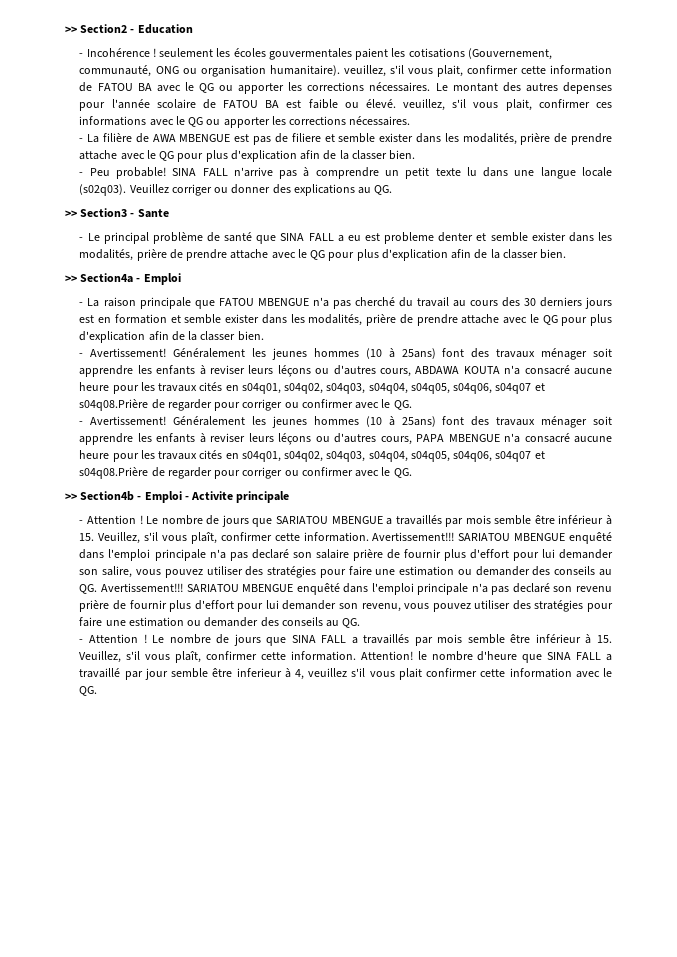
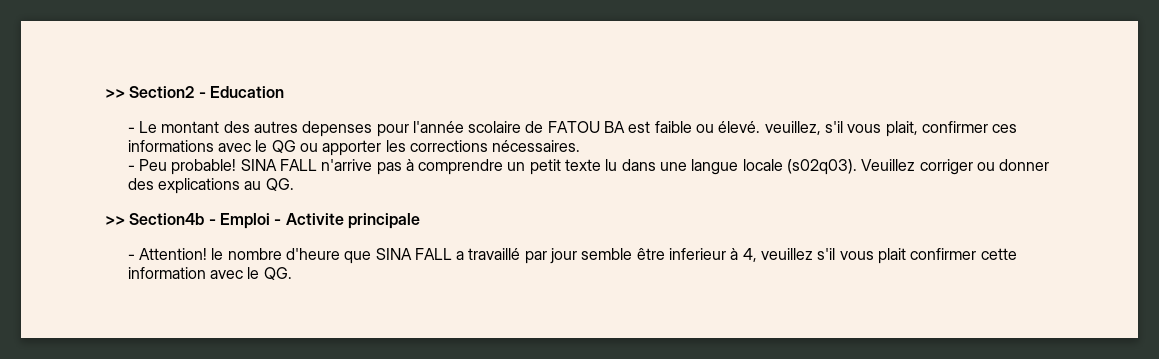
- - Incohérence ! seulement les écoles gouvermentales paient les cotisations (Gouvernement, communauté, ONG ou organisation humanitaire). veuillez, s'il vous plait, confirmer cette information de FATOU BA avec le QG ou apporter les corrections nécessaires. Le montant des autres depenses pour l'année scolaire de FATOU BA est faible ou élevé. veuillez, s'il vous plait, confirmer ces informations avec le QG ou apporter les corrections nécessaires.
+ - Le montant des autres depenses pour l'année scolaire de FATOU BA est faible ou élevé. veuillez, s'il vous plait, confirmer ces informations avec le QG ou apporter les corrections nécessaires.
- - La filière de AWA MBENGUE est pas de filiere et semble exister dans les modalités, prière de prendre attache avec le QG pour plus d'explication afin de la classer bien.
- >> Section3 - Sante
- - Le principal problème de santé que SINA FALL a eu est probleme denter et semble exister dans les modalités, prière de prendre attache avec le QG pour plus d'explication afin de la classer bien.
- >> Section4a - Emploi
- - La raison principale que FATOU MBENGUE n'a pas cherché du travail au cours des 30 derniers jours est en formation et semble exister dans les modalités, prière de prendre attache avec le QG pour plus d'explication afin de la classer bien.
- - Avertissement! Généralement les jeunes hommes (10 à 25ans) font des travaux ménager soit apprendre les enfants à reviser leurs léçons ou d'autres cours, ABDAWA KOUTA n'a consacré aucune heure pour les travaux cités en s04q01, s04q02, s04q03, s04q04, s04q05, s04q06, s04q07 et s04q08.Prière de regarder pour corriger ou confirmer avec le QG.
- - Avertissement! Généralement les jeunes hommes (10 à 25ans) font des travaux ménager soit apprendre les enfants à reviser leurs léçons ou d'autres cours, PAPA MBENGUE n'a consacré aucune heure pour les travaux cités en s04q01, s04q02, s04q03, s04q04, s04q05, s04q06, s04q07 et s04q08.Prière de regarder pour corriger ou confirmer avec le QG.
- - Attention ! Le nombre de jours que SARIATOU MBENGUE a travaillés par mois semble être inférieur à 15. Veuillez, s'il vous plaît, confirmer cette information. Avertissement!!! SARIATOU MBENGUE enquêté dans l'emploi principale n'a pas declaré son salaire prière de fournir plus d'effort pour lui demander son salire, vous pouvez utiliser des stratégies pour faire une estimation ou demander des conseils au QG. Avertissement!!! SARIATOU MBENGUE enquêté dans l'emploi principale n'a pas declaré son revenu prière de fournir plus d'effort pour lui demander son revenu, vous pouvez utiliser des stratégies pour faire une estimation ou demander des conseils au QG.
- - Attention ! Le nombre de jours que SINA FALL a travaillés par mois semble être inférieur à 15. Veuillez, s'il vous plaît, confirmer cette information. Attention! le nombre d'heure que SINA FALL a travaillé par jour semble être inferieur à 4, veuillez s'il vous plait confirmer cette information avec le QG.
+ - Attention! le nombre d'heure que SINA FALL a travaillé par jour semble être inferieur à 4, veuillez s'il vous plait confirmer cette information avec le QG.

